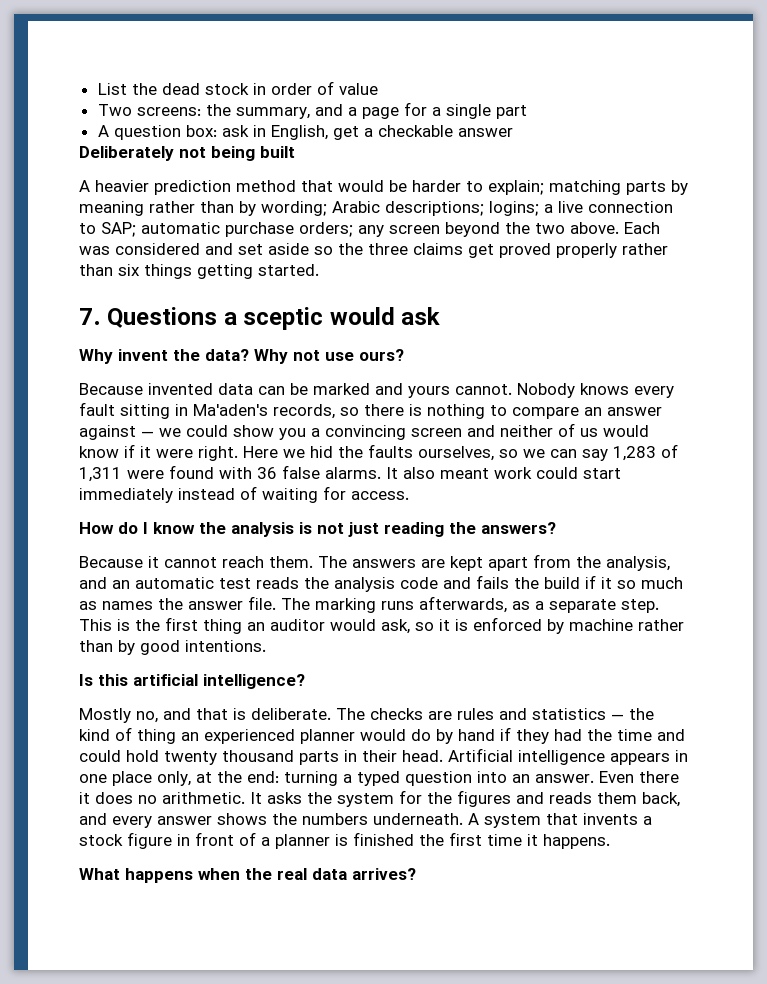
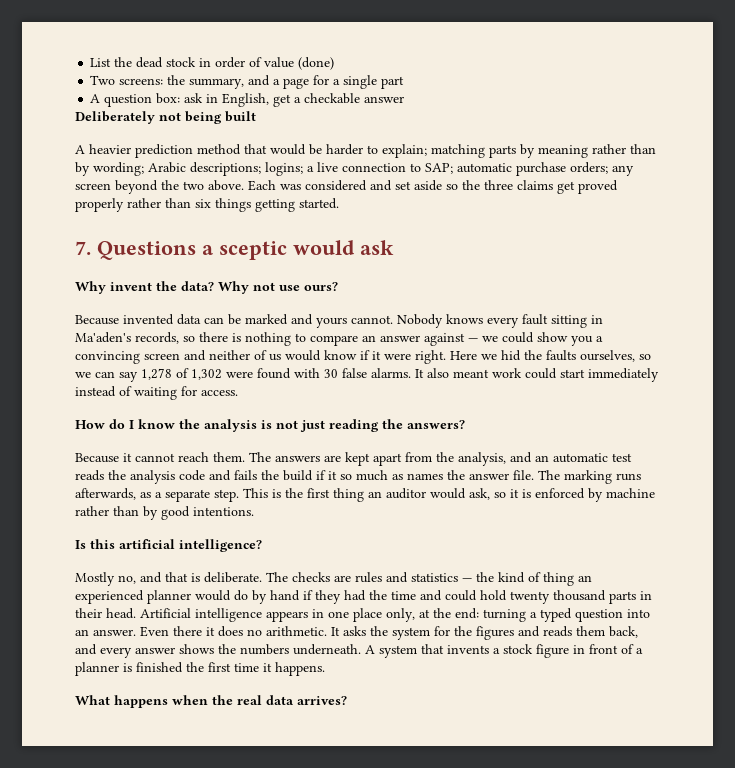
- List the dead stock in order of value
+ List the dead stock in order of value (done)
- Here we hid the faults ourselves, so we can say 1,283 of 1,311 were found with 36 false alarms.
+ Here we hid the faults ourselves, so we can say 1,278 of 1,302 were found with 30 false alarms.

